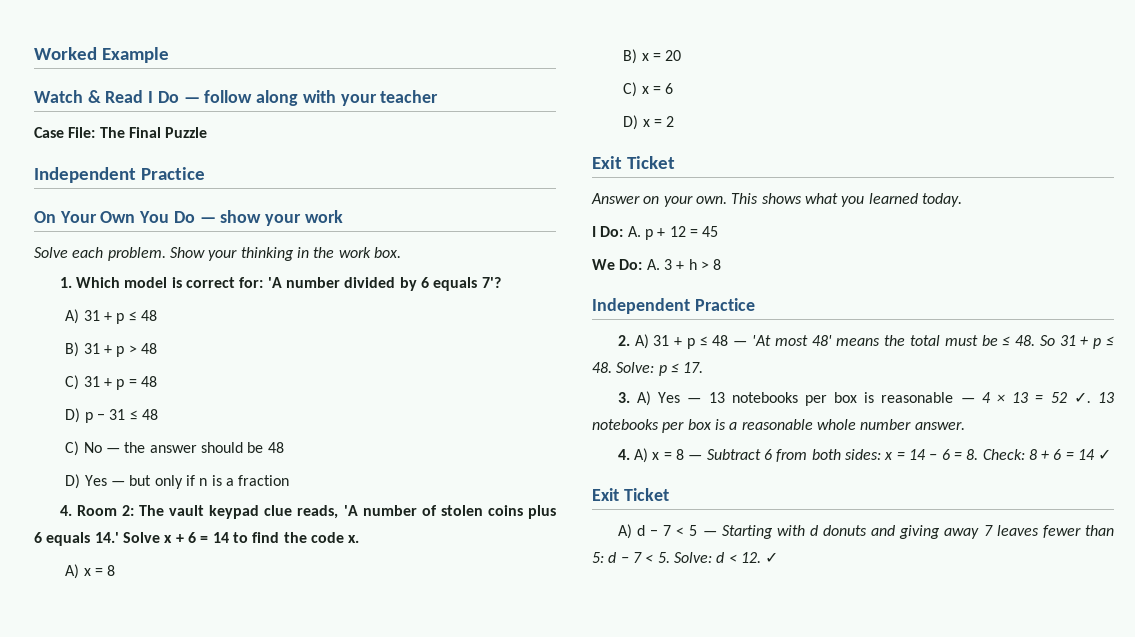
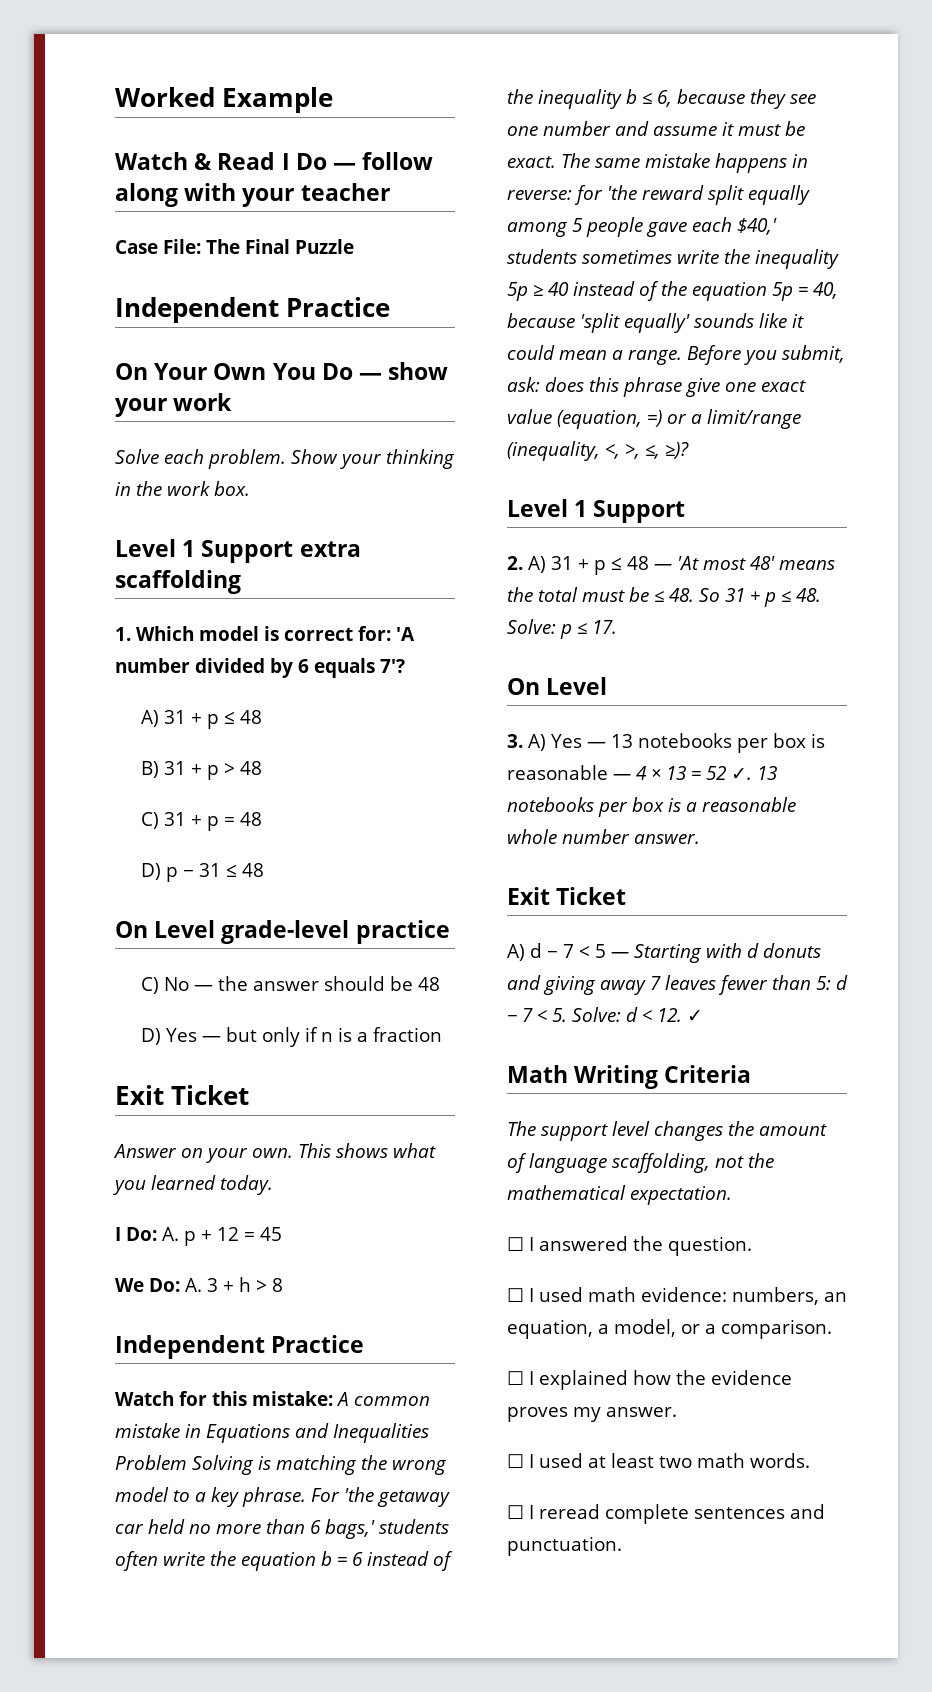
+ Level 1 Support extra scaffolding
+ On Level grade-level practice
- 4. Room 2: The vault keypad clue reads, 'A number of stolen coins plus 6 equals 14.' Solve x + 6 = 14 to find the code x.
- A) x = 8
- B) x = 20
- C) x = 6
- D) x = 2
+ Watch for this mistake: A common mistake in Equations and Inequalities Problem Solving is matching the wrong model to a key phrase. For 'the getaway car held no more than 6 bags,' students often write the equation b = 6 instead of the inequality b ≤ 6, because they see one number and assume it must be exact. The same mistake happens in reverse: for 'the reward split equally among 5 people gave each $40,' students sometimes write the inequality 5p ≥ 40 instead of the equation 5p = 40, because 'split equally' sounds like it could mean a range. Before you submit, ask: does this phrase give one exact value (equation, =) or a limit/range (inequality, <, >, ≤, ≥)?
+ Level 1 Support
  2. A) 31 + p ≤ 48 — 'At most 48' means the total must be ≤ 48. So 31 + p ≤ 48. Solve: p ≤ 17.
+ On Level
- 4. A) x = 8 — Subtract 6 from both sides: x = 14 − 6 = 8. Check: 8 + 6 = 14 ✓
+ Math Writing Criteria
+ The support level changes the amount of language scaffolding, not the mathematical expectation.
+ ☐ I answered the question.
+ ☐ I used math evidence: numbers, an equation, a model, or a comparison.
+ ☐ I explained how the evidence proves my answer.
+ ☐ I used at least two math words.
+ ☐ I reread complete sentences and punctuation.

